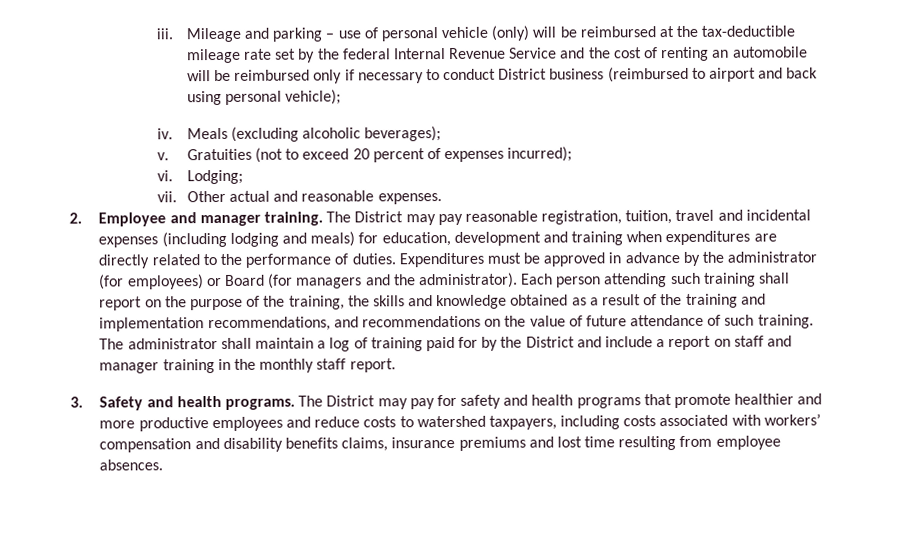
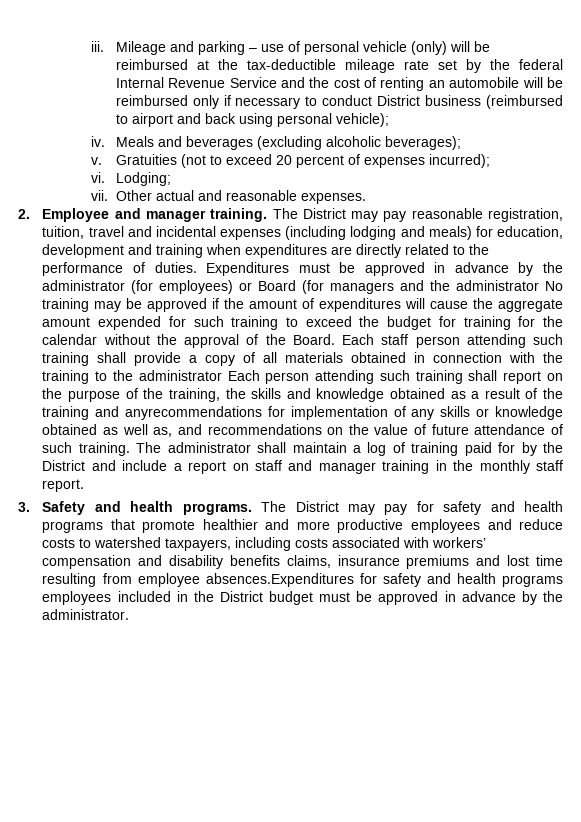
- Meals (excluding alcoholic beverages);
+ Meals and beverages (excluding alcoholic beverages);
- Expenditures must be approved in advance by the administrator (for employees) or Board (for managers and the administrator). Each person attending such training shall report on the purpose of the training, the skills and knowledge obtained as a result of the training and implementation recommendations, and recommendations on the value of future attendance of such training.
+ Expenditures must be approved in advance by the administrator (for employees) or Board (for managers and the administrator No training may be approved if the amount of expenditures will cause the aggregate amount expended for such training to exceed the budget for training for the calendar without the approval of the Board. Each staff person attending such training shall provide a copy of all materials obtained in connection with the training to the administrator Each person attending such training shall report on the purpose of the training, the skills and knowledge obtained as a result of the training and anyrecommendations for implementation of any skills or knowledge obtained as well as, and recommendations on the value of future attendance of such training.
- The District may pay for safety and health programs that promote healthier and more productive employees and reduce costs to watershed taxpayers, including costs associated with workers’ compensation and disability benefits claims, insurance premiums and lost time resulting from employee absences.
+ The District may pay for safety and health programs that promote healthier and more productive employees and reduce costs to watershed taxpayers, including costs associated with workers’ compensation and disability benefits claims, insurance premiums and lost time resulting from employee absences.Expenditures for safety and health programs employees included in the District budget must be approved in advance by the administrator.

